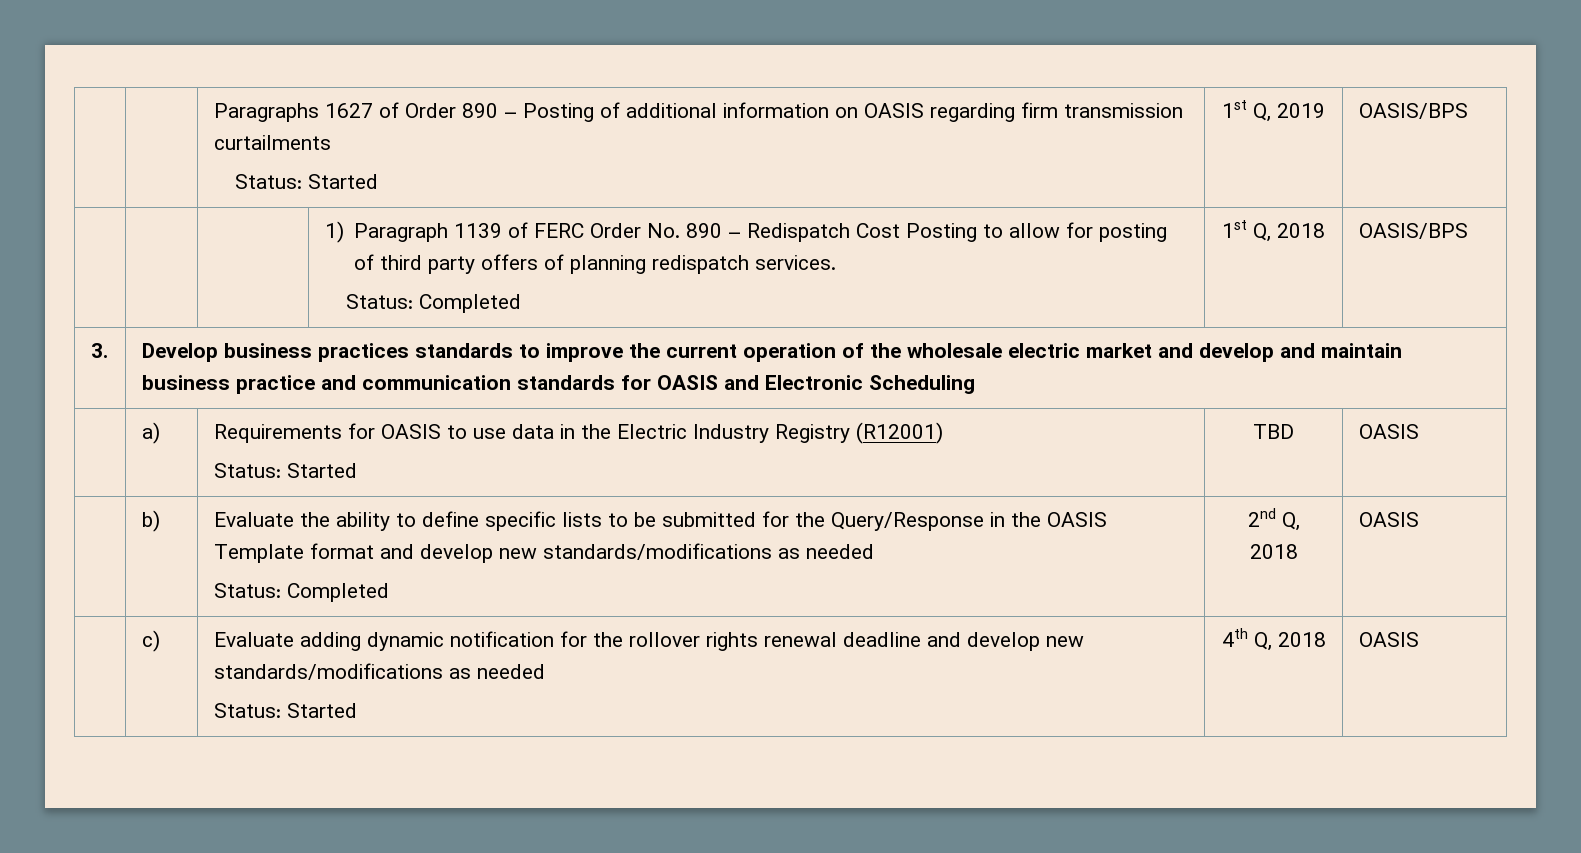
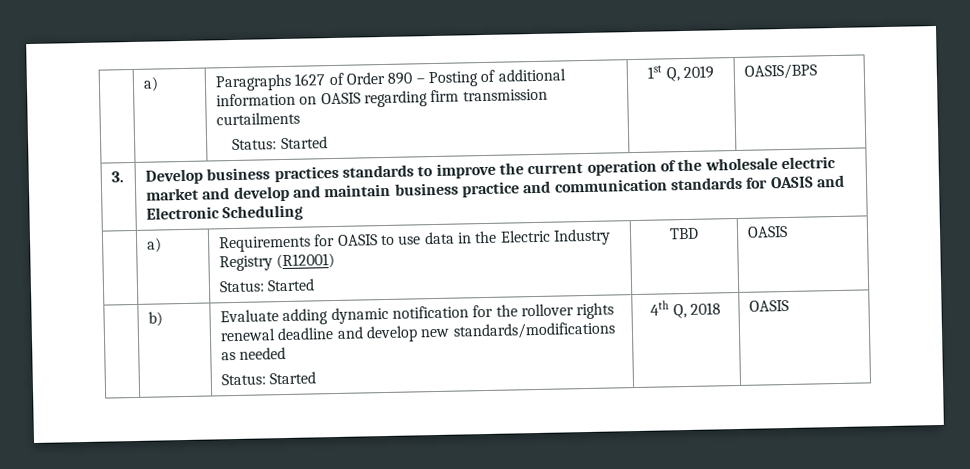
- | | Paragraphs 1627 of Order 890 – Posting of additional information on OASIS regarding firm transmission curtailments
+ | a) | Paragraphs 1627 of Order 890 – Posting of additional information on OASIS regarding firm transmission curtailments
- | | | 1) Paragraph 1139 of FERC Order No. 890 – Redispatch Cost Posting to allow for posting of third party offers of planning redispatch services.
- Status: Completed | 1st Q, 2018 | OASIS/BPS
- | b) | Evaluate the ability to define specific lists to be submitted for the Query/Response in the OASIS Template format and develop new standards/modifications as needed
- Status: Completed | 2nd Q, 2018 | OASIS
- | c) | Evaluate adding dynamic notification for the rollover rights renewal deadline and develop new standards/modifications as needed
+ | b) | Evaluate adding dynamic notification for the rollover rights renewal deadline and develop new standards/modifications as needed

